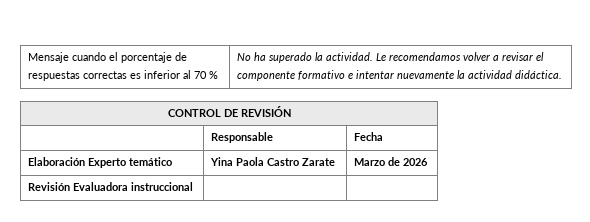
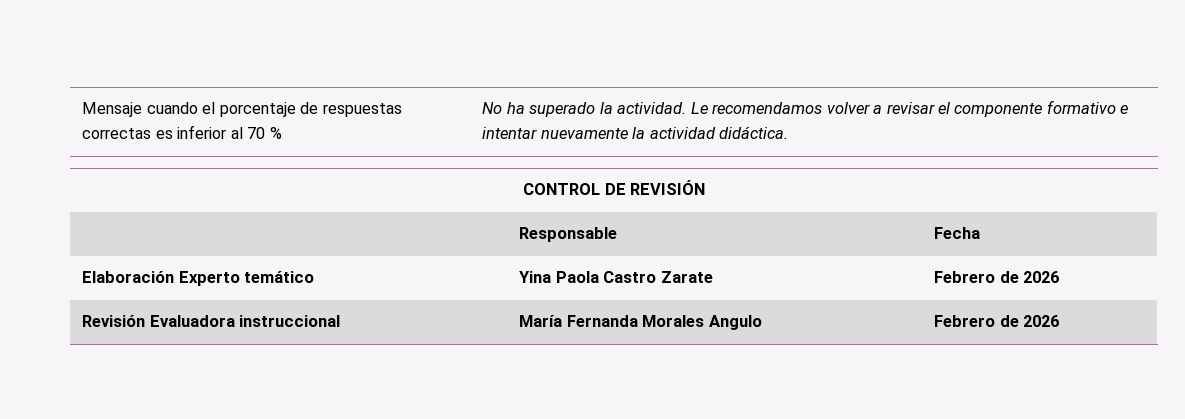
- Elaboración Experto temático | Yina Paola Castro Zarate | Marzo de 2026
+ Elaboración Experto temático | Yina Paola Castro Zarate | Febrero de 2026
- Revisión Evaluadora instruccional | |
+ Revisión Evaluadora instruccional | María Fernanda Morales Angulo | Febrero de 2026

